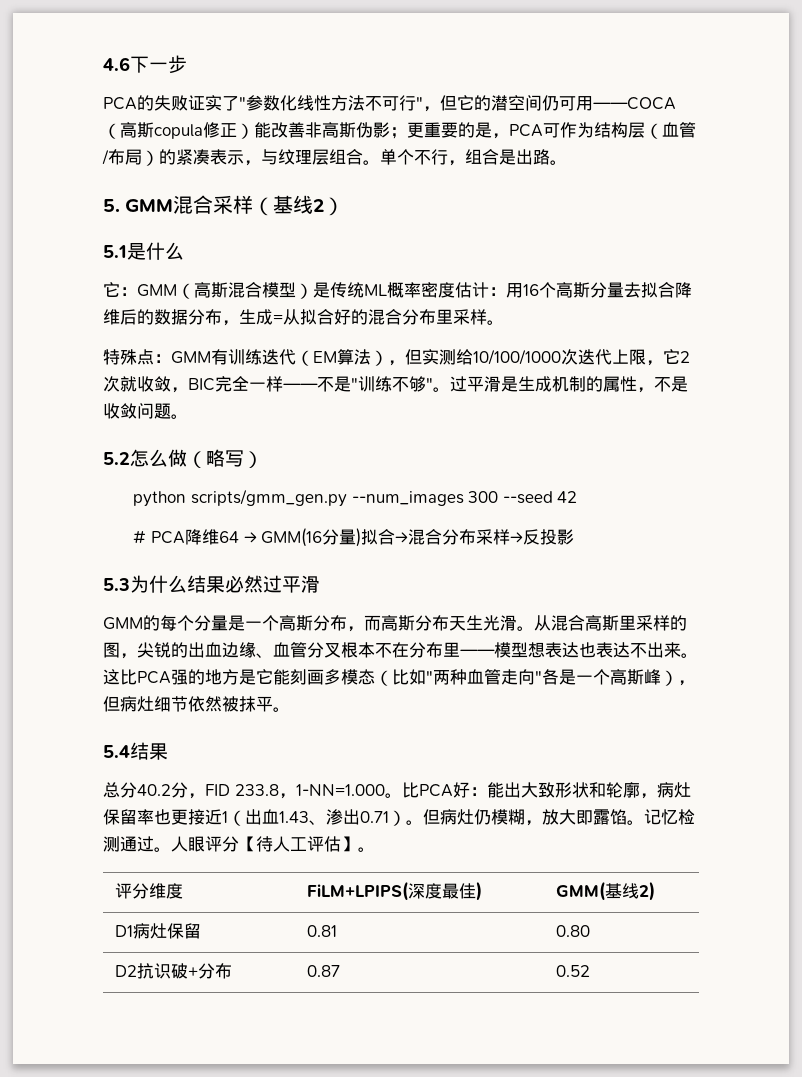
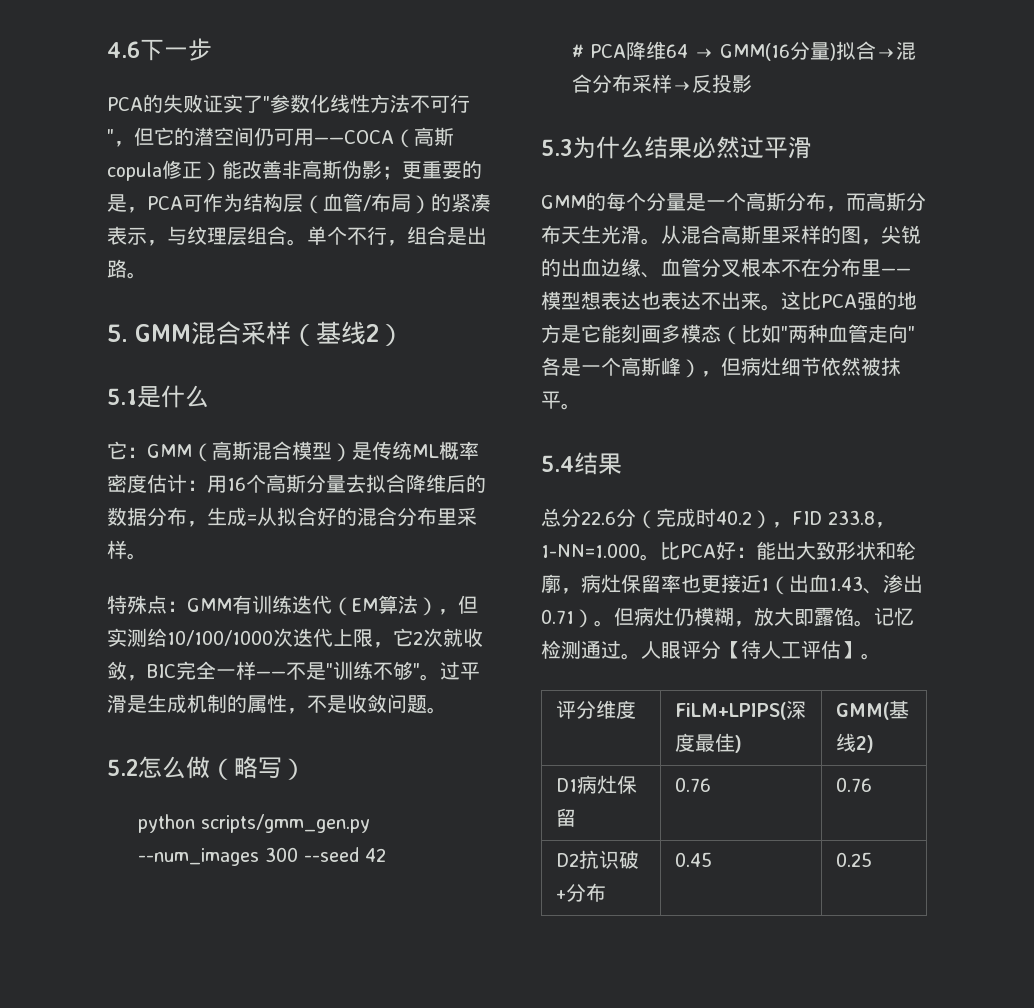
- 总分40.2分，FID 233.8，1-NN=1.000。
+ 总分22.6分（完成时40.2），FID 233.8，1-NN=1.000。
- D1病灶保留 | 0.81 | 0.80
+ D1病灶保留 | 0.76 | 0.76
- D2抗识破+分布 | 0.87 | 0.52
+ D2抗识破+分布 | 0.45 | 0.25

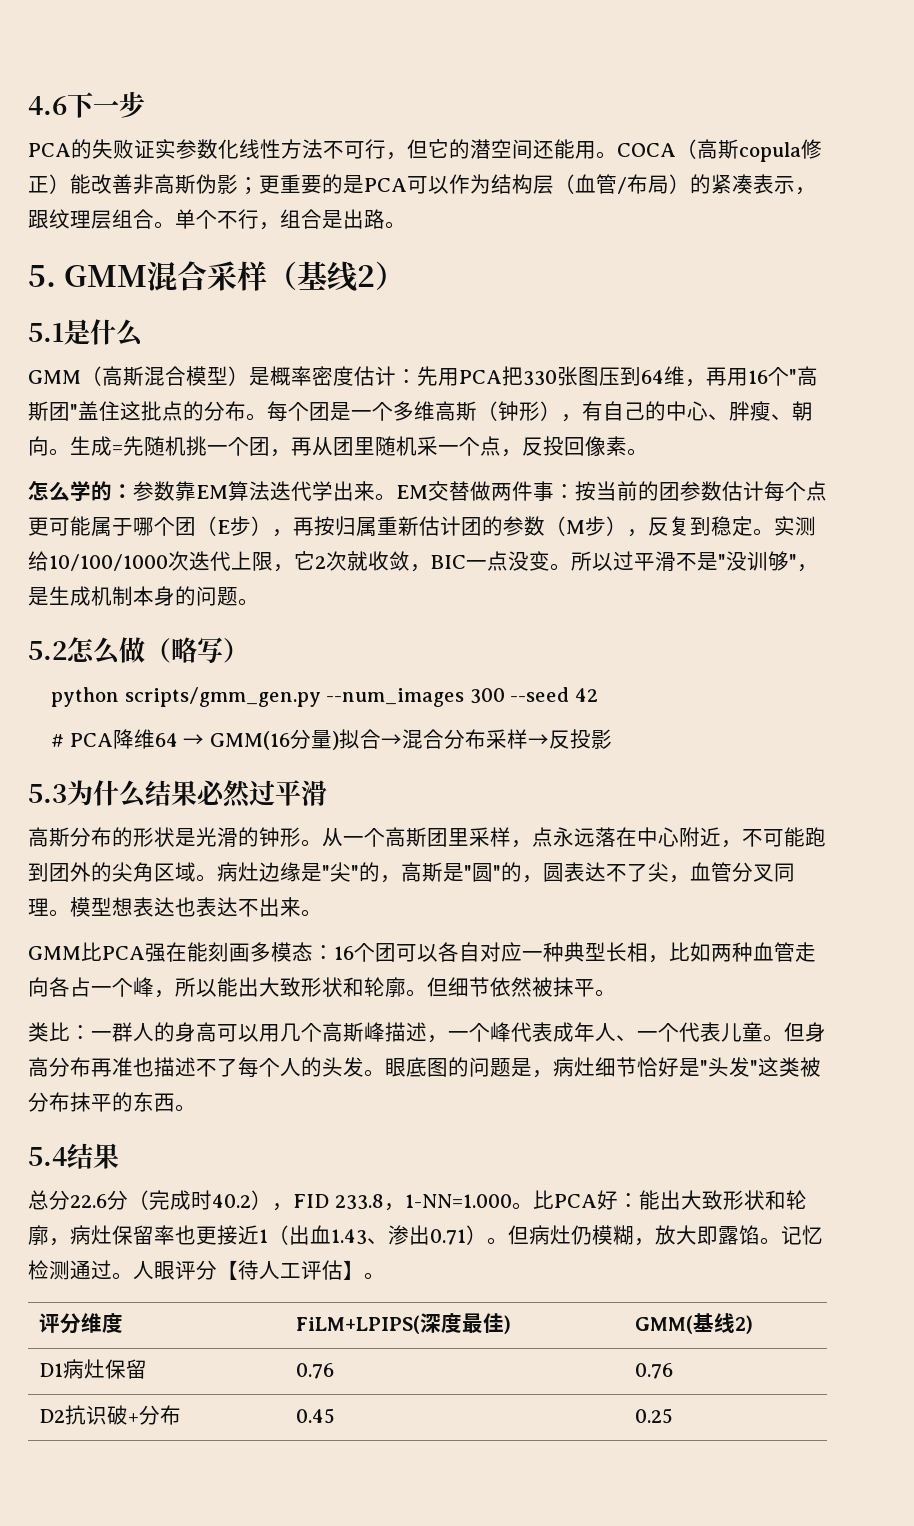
- PCA的失败证实了"参数化线性方法不可行"，但它的潜空间仍可用——COCA（高斯copula修正）能改善非高斯伪影；更重要的是，PCA可作为结构层（血管/布局）的紧凑表示，与纹理层组合。
+ PCA的失败证实参数化线性方法不可行，但它的潜空间还能用。COCA（高斯copula修正）能改善非高斯伪影；更重要的是PCA可以作为结构层（血管/布局）的紧凑表示，跟纹理层组合。
- 它：GMM（高斯混合模型）是传统ML概率密度估计：用16个高斯分量去拟合降维后的数据分布，生成=从拟合好的混合分布里采样。
- 特殊点：GMM有训练迭代（EM算法），但实测给10/100/1000次迭代上限，它2次就收敛，BIC完全一样——不是"训练不够"。过平滑是生成机制的属性，不是收敛问题。
+ GMM（高斯混合模型）是概率密度估计：先用PCA把330张图压到64维，再用16个"高斯团"盖住这批点的分布。每个团是一个多维高斯（钟形），有自己的中心、胖瘦、朝向。生成=先随机挑一个团，再从团里随机采一个点，反投回像素。
+ 怎么学的：参数靠EM算法迭代学出来。EM交替做两件事：按当前的团参数估计每个点更可能属于哪个团（E步），再按归属重新估计团的参数（M步），反复到稳定。实测给10/100/1000次迭代上限，它2次就收敛，BIC一点没变。所以过平滑不是"没训够"，是生成机制本身的问题。
- GMM的每个分量是一个高斯分布，而高斯分布天生光滑。从混合高斯里采样的图，尖锐的出血边缘、血管分叉根本不在分布里——模型想表达也表达不出来。这比PCA强的地方是它能刻画多模态（比如"两种血管走向"各是一个高斯峰），但病灶细节依然被抹平。
+ 高斯分布的形状是光滑的钟形。从一个高斯团里采样，点永远落在中心附近，不可能跑到团外的尖角区域。病灶边缘是"尖"的，高斯是"圆"的，圆表达不了尖，血管分叉同理。模型想表达也表达不出来。
+ GMM比PCA强在能刻画多模态：16个团可以各自对应一种典型长相，比如两种血管走向各占一个峰，所以能出大致形状和轮廓。但细节依然被抹平。
+ 类比：一群人的身高可以用几个高斯峰描述，一个峰代表成年人、一个代表儿童。但身高分布再准也描述不了每个人的头发。眼底图的问题是，病灶细节恰好是"头发"这类被分布抹平的东西。

